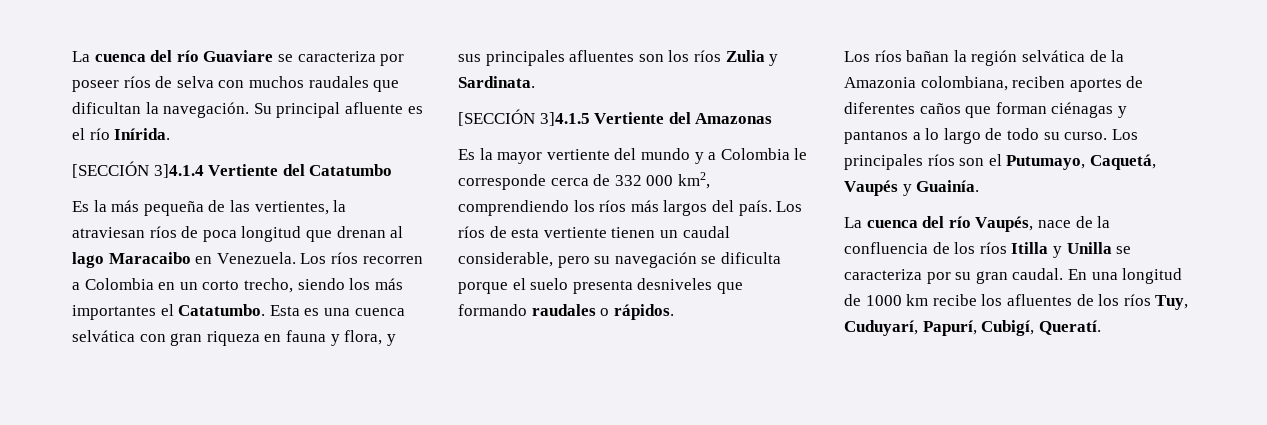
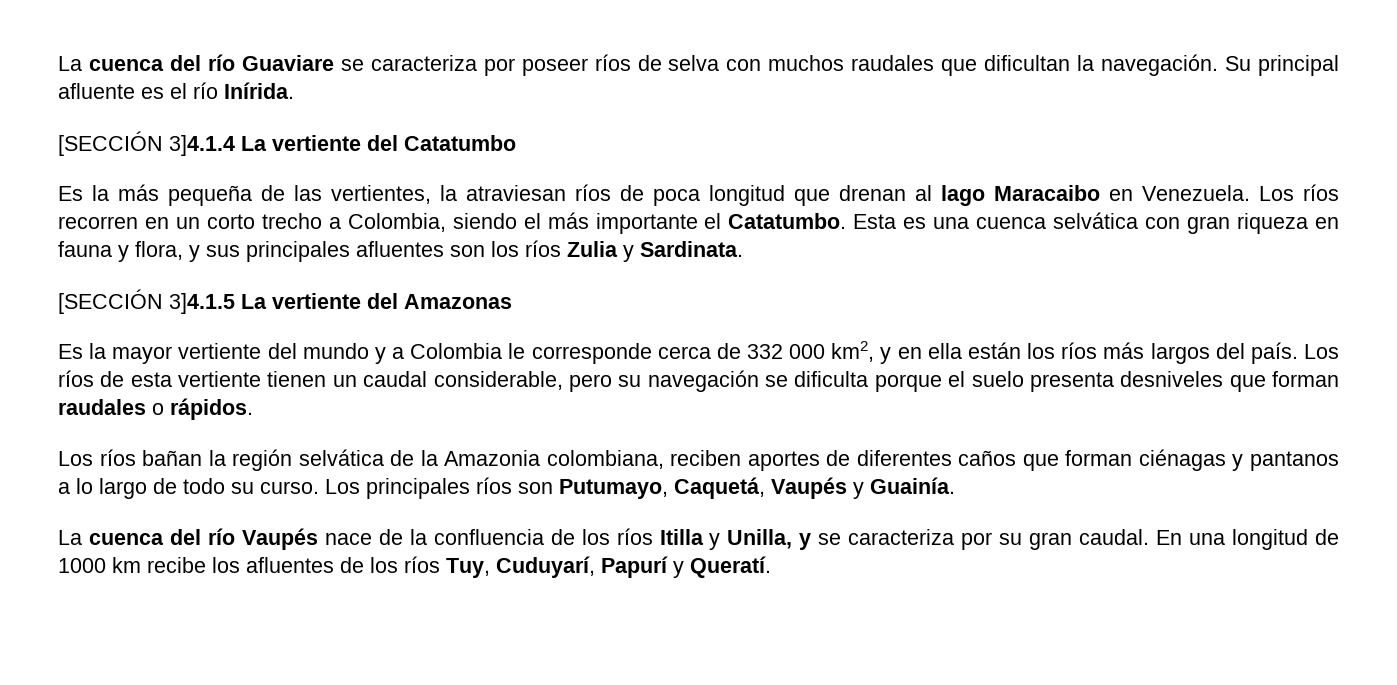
- [SECCIÓN 3]4.1.4 Vertiente del Catatumbo
+ [SECCIÓN 3]4.1.4 La vertiente del Catatumbo
- Los ríos recorren a Colombia en un corto trecho, siendo los más importantes el Catatumbo.
+ Los ríos recorren en un corto trecho a Colombia, siendo el más importante el Catatumbo.
- [SECCIÓN 3]4.1.5 Vertiente del Amazonas
+ [SECCIÓN 3]4.1.5 La vertiente del Amazonas
- Es la mayor vertiente del mundo y a Colombia le corresponde cerca de 332 000 km2, comprendiendo los ríos más largos del país.
+ Es la mayor vertiente del mundo y a Colombia le corresponde cerca de 332 000 km2, y en ella están los ríos más largos del país.
- Los ríos de esta vertiente tienen un caudal considerable, pero su navegación se dificulta porque el suelo presenta desniveles que formando raudales o rápidos.
+ Los ríos de esta vertiente tienen un caudal considerable, pero su navegación se dificulta porque el suelo presenta desniveles que forman raudales o rápidos.
- Los principales ríos son el Putumayo, Caquetá, Vaupés y Guainía.
+ Los principales ríos son Putumayo, Caquetá, Vaupés y Guainía.
- La cuenca del río Vaupés, nace de la confluencia de los ríos Itilla y Unilla se caracteriza por su gran caudal.
+ La cuenca del río Vaupés nace de la confluencia de los ríos Itilla y Unilla, y se caracteriza por su gran caudal.
- En una longitud de 1000 km recibe los afluentes de los ríos Tuy, Cuduyarí, Papurí, Cubigí, Queratí.
+ En una longitud de 1000 km recibe los afluentes de los ríos Tuy, Cuduyarí, Papurí y Queratí.

